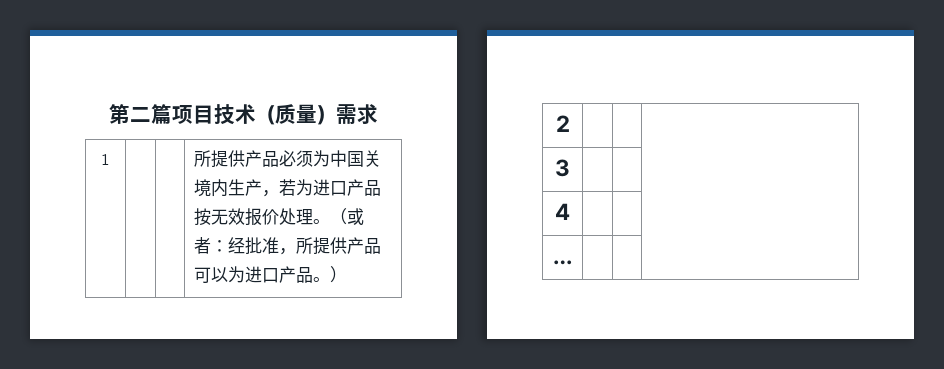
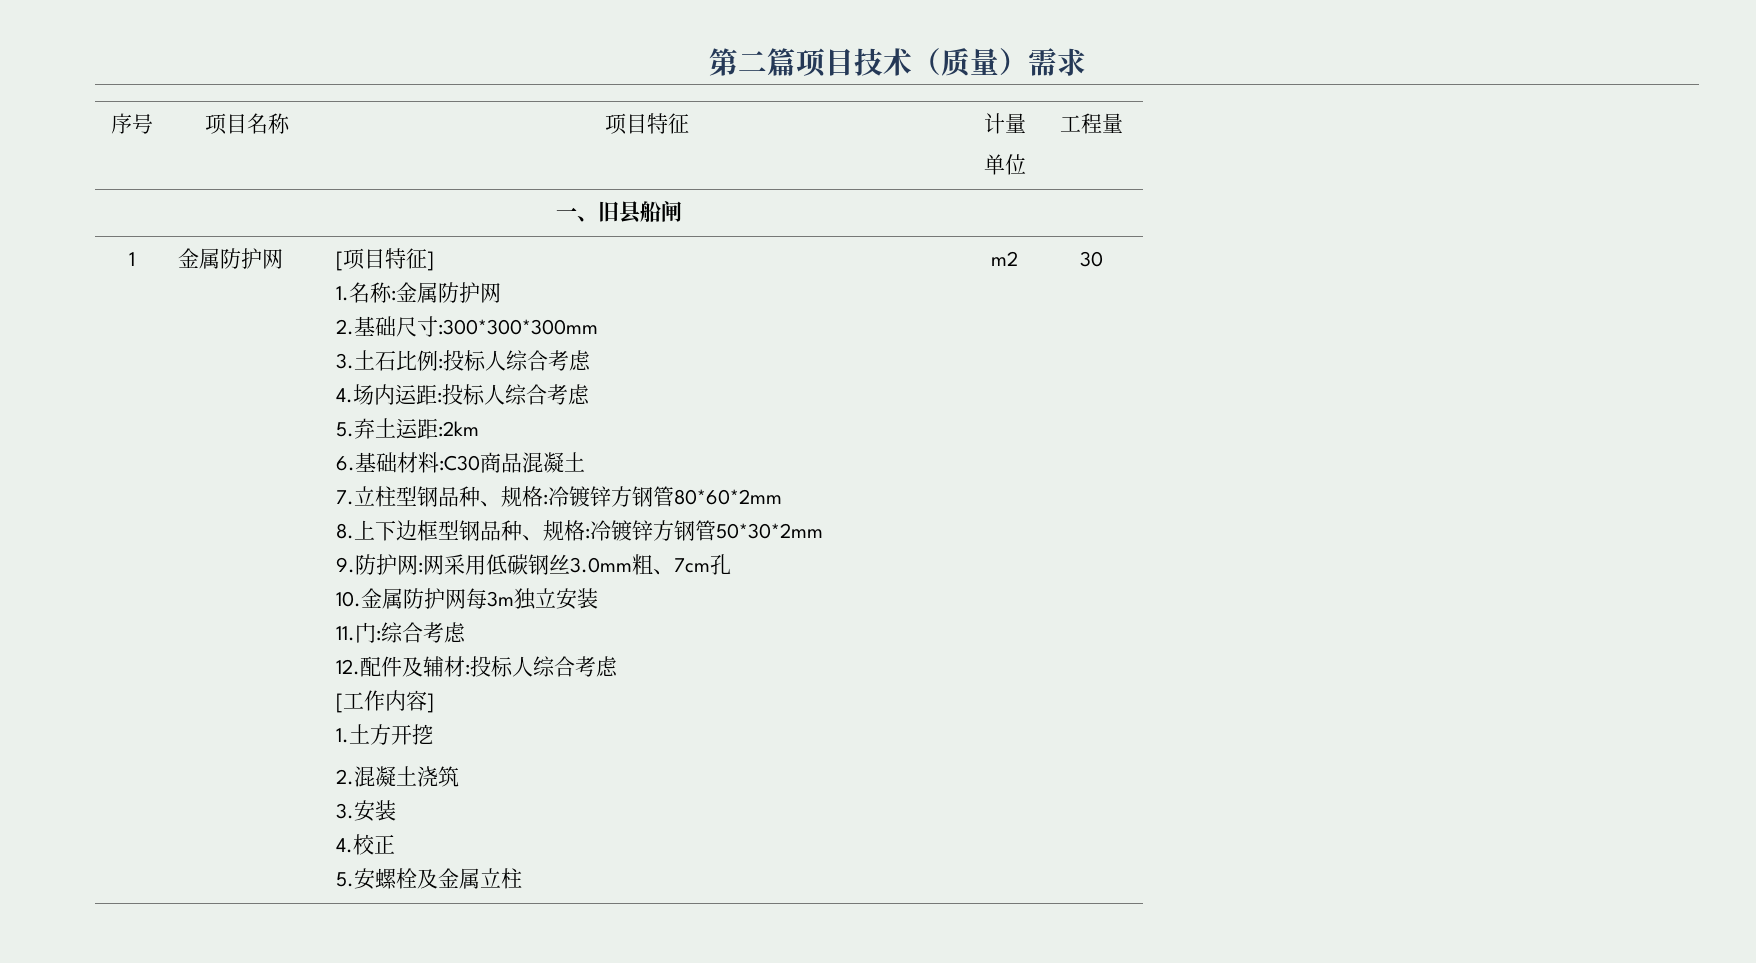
- 1 | | | 所提供产品必须为中国关境内生产，若为进口产品按无效报价处理。（或者：经批准，所提供产品可以为进口产品。）
- 2 | | |
- 3 | | |
- 4 | | |
- … | | |
+ 序号 | 项目名称 | 项目特征 | 计量
+ 单位 | 工程量
+ 一、旧县船闸
+ 1 | 金属防护网 | [项目特征]
+ 1.名称:金属防护网
+ 2.基础尺寸:300*300*300mm
+ 3.土石比例:投标人综合考虑
+ 4.场内运距:投标人综合考虑
+ 5.弃土运距:2km
+ 6.基础材料:C30商品混凝土
+ 7.立柱型钢品种、规格:冷镀锌方钢管80*60*2mm
+ 8.上下边框型钢品种、规格:冷镀锌方钢管50*30*2mm
+ 9.防护网:网采用低碳钢丝3.0mm粗、7cm孔
+ 10.金属防护网每3m独立安装
+ 11.门:综合考虑
+ 12.配件及辅材:投标人综合考虑
+ [工作内容]
+ 1.土方开挖
+ 2.混凝土浇筑
+ 3.安装
+ 4.校正
+ 5.安螺栓及金属立柱 | m2 | 30

